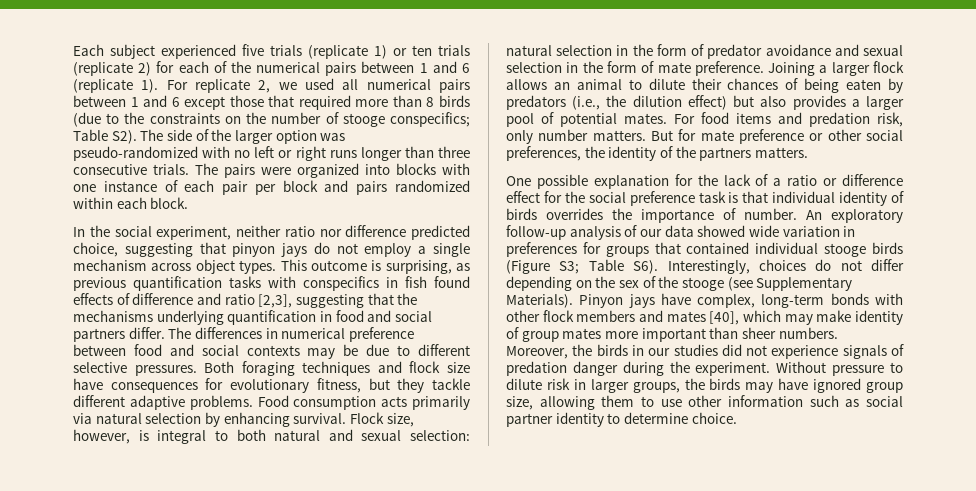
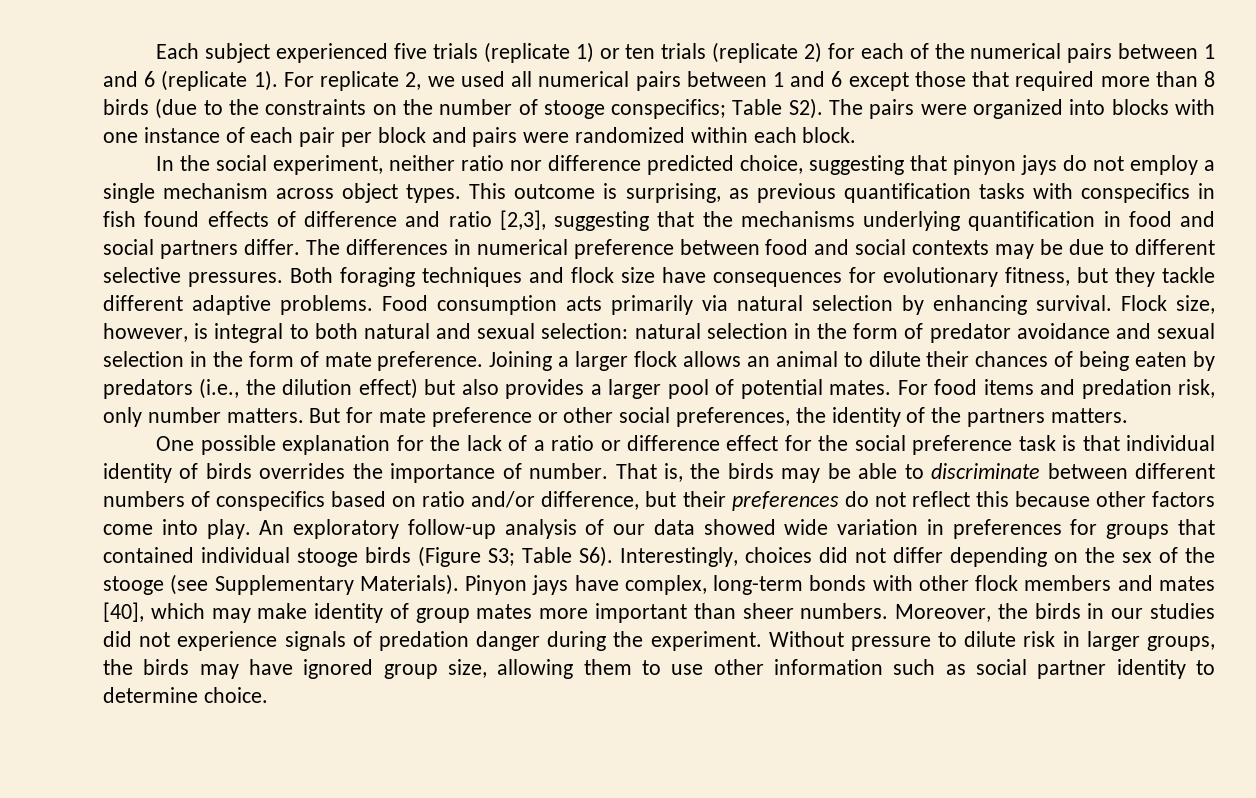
- For replicate 2, we used all numerical pairs between 1 and 6 except those that required more than 8 birds (due to the constraints on the number of stooge conspecifics; Table S2). The side of the larger option was pseudo-randomized with no left or right runs longer than three consecutive trials. The pairs were organized into blocks with one instance of each pair per block and pairs randomized within each block.
+ For replicate 2, we used all numerical pairs between 1 and 6 except those that required more than 8 birds (due to the constraints on the number of stooge conspecifics; Table S2). The pairs were organized into blocks with one instance of each pair per block and pairs were randomized within each block.
+ That is, the birds may be able to discriminate between different numbers of conspecifics based on ratio and/or difference, but their preferences do not reflect this because other factors come into play.
- An exploratory follow-up analysis of our data showed wide variation in preferences for groups that contained individual stooge birds (Figure S3; Table S6). Interestingly, choices do not differ depending on the sex of the stooge (see Supplementary Materials).
+ An exploratory follow-up analysis of our data showed wide variation in preferences for groups that contained individual stooge birds (Figure S3; Table S6). Interestingly, choices did not differ depending on the sex of the stooge (see Supplementary Materials).

